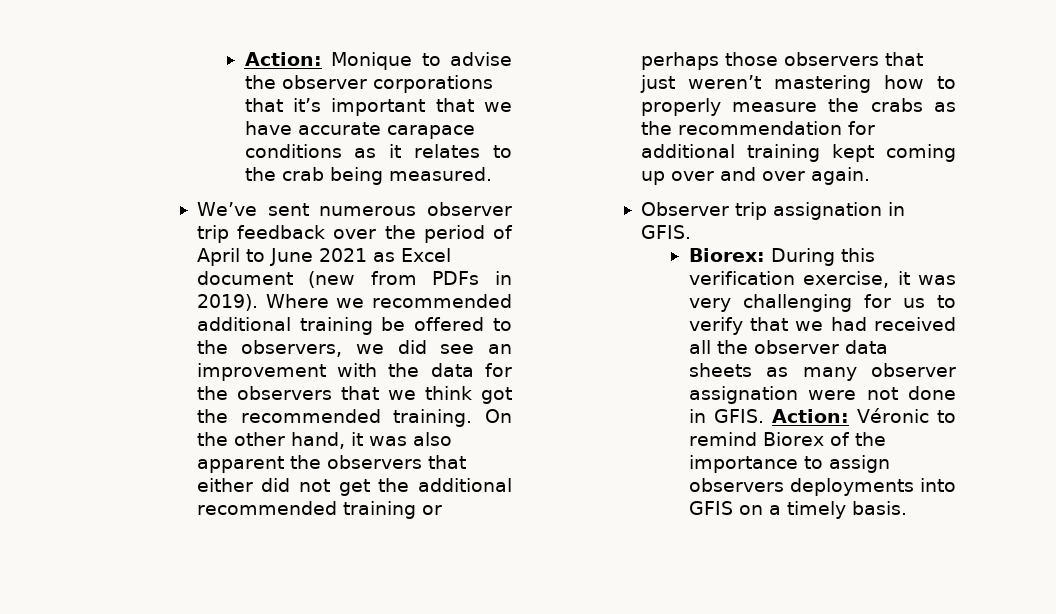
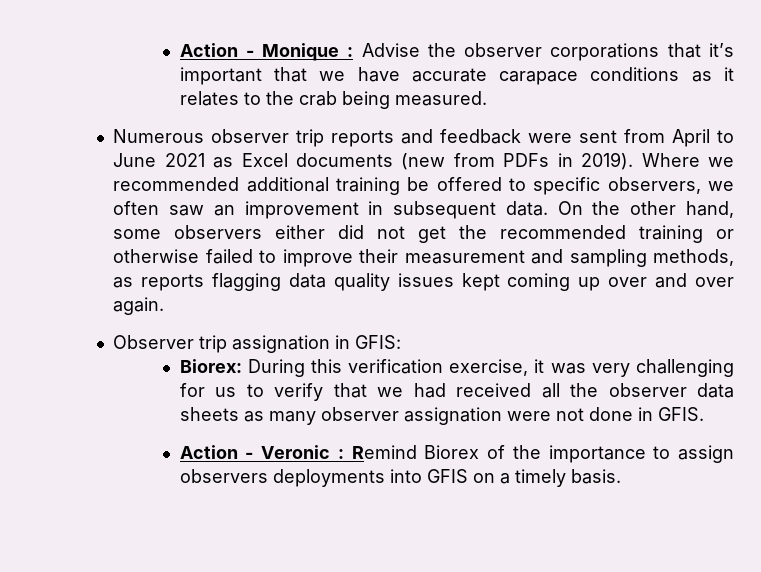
- Action: Monique to advise the observer corporations that it’s important that we have accurate carapace conditions as it relates to the crab being measured.
+ Action - Monique : Advise the observer corporations that it’s important that we have accurate carapace conditions as it relates to the crab being measured.
- We’ve sent numerous observer trip feedback over the period of April to June 2021 as Excel document (new from PDFs in 2019).
+ Numerous observer trip reports and feedback were sent from April to June 2021 as Excel documents (new from PDFs in 2019).
- Where we recommended additional training be offered to the observers, we did see an improvement with the data for the observers that we think got the recommended training. On the other hand, it was also apparent the observers that either did not get the additional recommended training or perhaps those observers that just weren’t mastering how to properly measure the crabs as the recommendation for additional training kept coming up over and over again.
+ Where we recommended additional training be offered to specific observers, we often saw an improvement in subsequent data. On the other hand, some observers either did not get the recommended training or otherwise failed to improve their measurement and sampling methods, as reports flagging data quality issues kept coming up over and over again.
- Observer trip assignation in GFIS.
+ Observer trip assignation in GFIS:
- Biorex: During this verification exercise, it was very challenging for us to verify that we had received all the observer data sheets as many observer assignation were not done in GFIS. Action: Véronic to remind Biorex of the importance to assign observers deployments into GFIS on a timely basis.
+ Biorex: During this verification exercise, it was very challenging for us to verify that we had received all the observer data sheets as many observer assignation were not done in GFIS.
+ Action - Veronic : Remind Biorex of the importance to assign observers deployments into GFIS on a timely basis.

